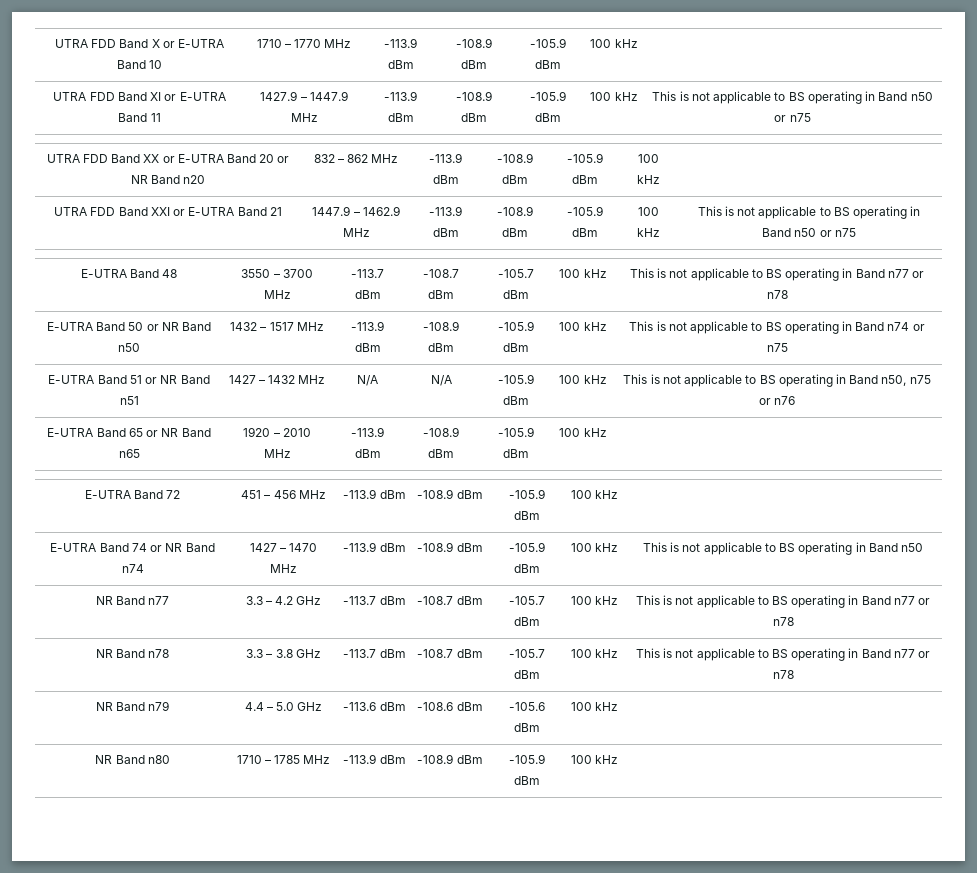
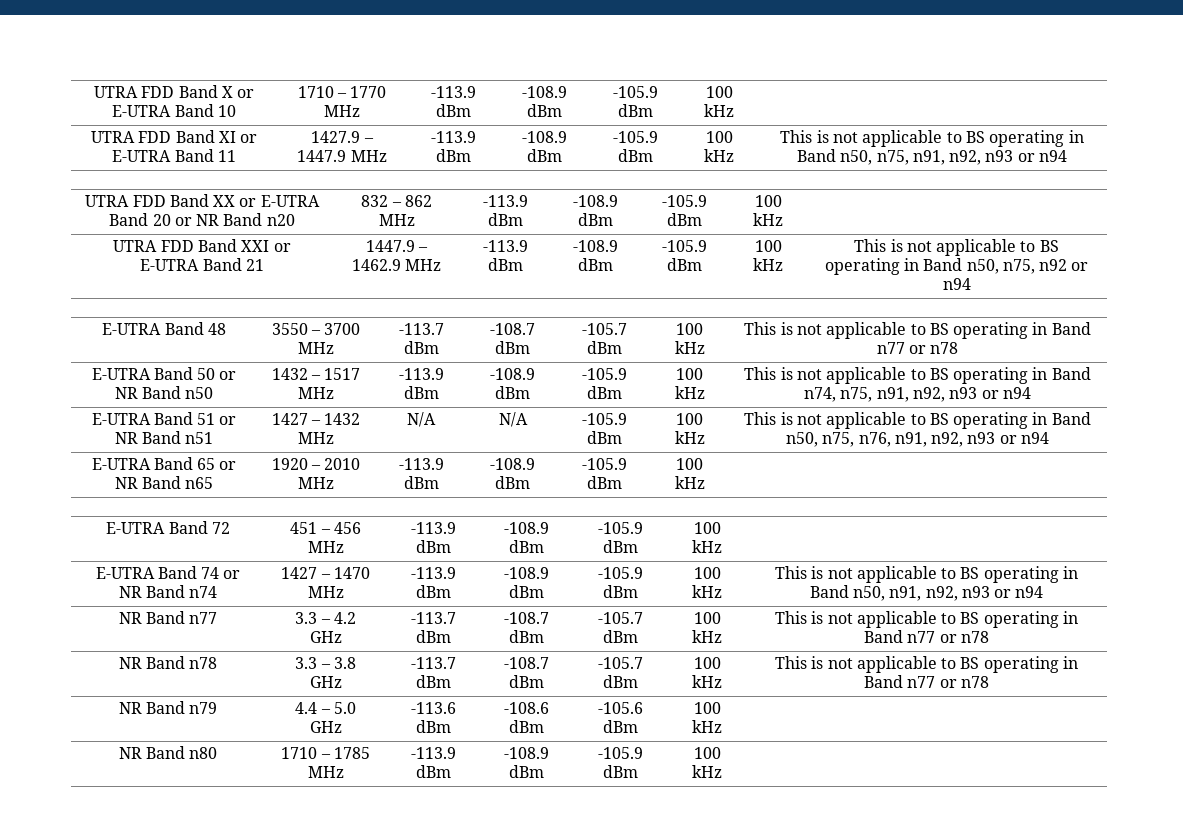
- UTRA FDD Band XI or E-UTRA Band 11 | 1427.9 – 1447.9 MHz | -113.9 dBm | -108.9 dBm | -105.9 dBm | 100 kHz | This is not applicable to BS operating in Band n50 or n75
+ UTRA FDD Band XI or E-UTRA Band 11 | 1427.9 – 1447.9 MHz | -113.9 dBm | -108.9 dBm | -105.9 dBm | 100 kHz | This is not applicable to BS operating in Band n50, n75, n91, n92, n93 or n94
- UTRA FDD Band XXI or E-UTRA Band 21 | 1447.9 – 1462.9 MHz | -113.9 dBm | -108.9 dBm | -105.9 dBm | 100 kHz | This is not applicable to BS operating in Band n50 or n75
+ UTRA FDD Band XXI or E-UTRA Band 21 | 1447.9 – 1462.9 MHz | -113.9 dBm | -108.9 dBm | -105.9 dBm | 100 kHz | This is not applicable to BS operating in Band n50, n75, n92 or n94
- E-UTRA Band 50 or NR Band n50 | 1432 – 1517 MHz | -113.9 dBm | -108.9 dBm | -105.9 dBm | 100 kHz | This is not applicable to BS operating in Band n74 or n75
+ E-UTRA Band 50 or NR Band n50 | 1432 – 1517 MHz | -113.9 dBm | -108.9 dBm | -105.9 dBm | 100 kHz | This is not applicable to BS operating in Band n74, n75, n91, n92, n93 or n94
- E-UTRA Band 51 or NR Band n51 | 1427 – 1432 MHz | N/A | N/A | -105.9 dBm | 100 kHz | This is not applicable to BS operating in Band n50, n75 or n76
+ E-UTRA Band 51 or NR Band n51 | 1427 – 1432 MHz | N/A | N/A | -105.9 dBm | 100 kHz | This is not applicable to BS operating in Band n50, n75, n76, n91, n92, n93 or n94
- E-UTRA Band 74 or NR Band n74 | 1427 – 1470 MHz | -113.9 dBm | -108.9 dBm | -105.9 dBm | 100 kHz | This is not applicable to BS operating in Band n50
+ E-UTRA Band 74 or NR Band n74 | 1427 – 1470 MHz | -113.9 dBm | -108.9 dBm | -105.9 dBm | 100 kHz | This is not applicable to BS operating in Band n50, n91, n92, n93 or n94

